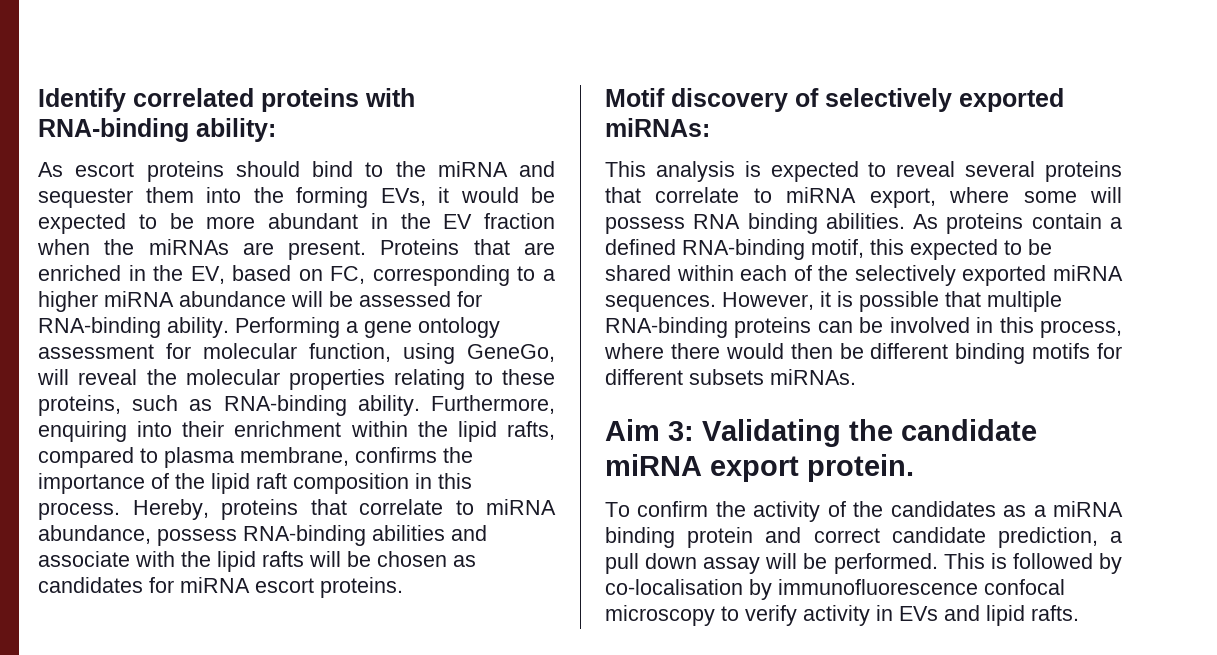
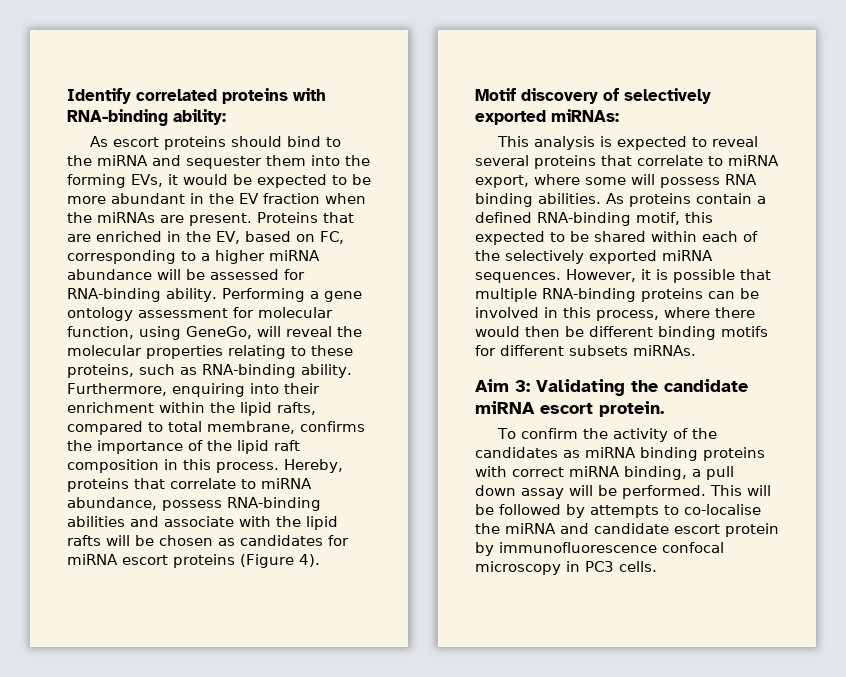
- Furthermore, enquiring into their enrichment within the lipid rafts, compared to plasma membrane, confirms the importance of the lipid raft composition in this process.
+ Furthermore, enquiring into their enrichment within the lipid rafts, compared to total membrane, confirms the importance of the lipid raft composition in this process.
- Hereby, proteins that correlate to miRNA abundance, possess RNA-binding abilities and associate with the lipid rafts will be chosen as candidates for miRNA escort proteins.
+ Hereby, proteins that correlate to miRNA abundance, possess RNA-binding abilities and associate with the lipid rafts will be chosen as candidates for miRNA escort proteins (Figure 4).
- Aim 3: Validating the candidate miRNA export protein.
+ Aim 3: Validating the candidate miRNA escort protein.
- To confirm the activity of the candidates as a miRNA binding protein and correct candidate prediction, a pull down assay will be performed.
+ To confirm the activity of the candidates as miRNA binding proteins with correct miRNA binding, a pull down assay will be performed.
- This is followed by co-localisation by immunofluorescence confocal microscopy to verify activity in EVs and lipid rafts.
+ This will be followed by attempts to co-localise the miRNA and candidate escort protein by immunofluorescence confocal microscopy in PC3 cells.

